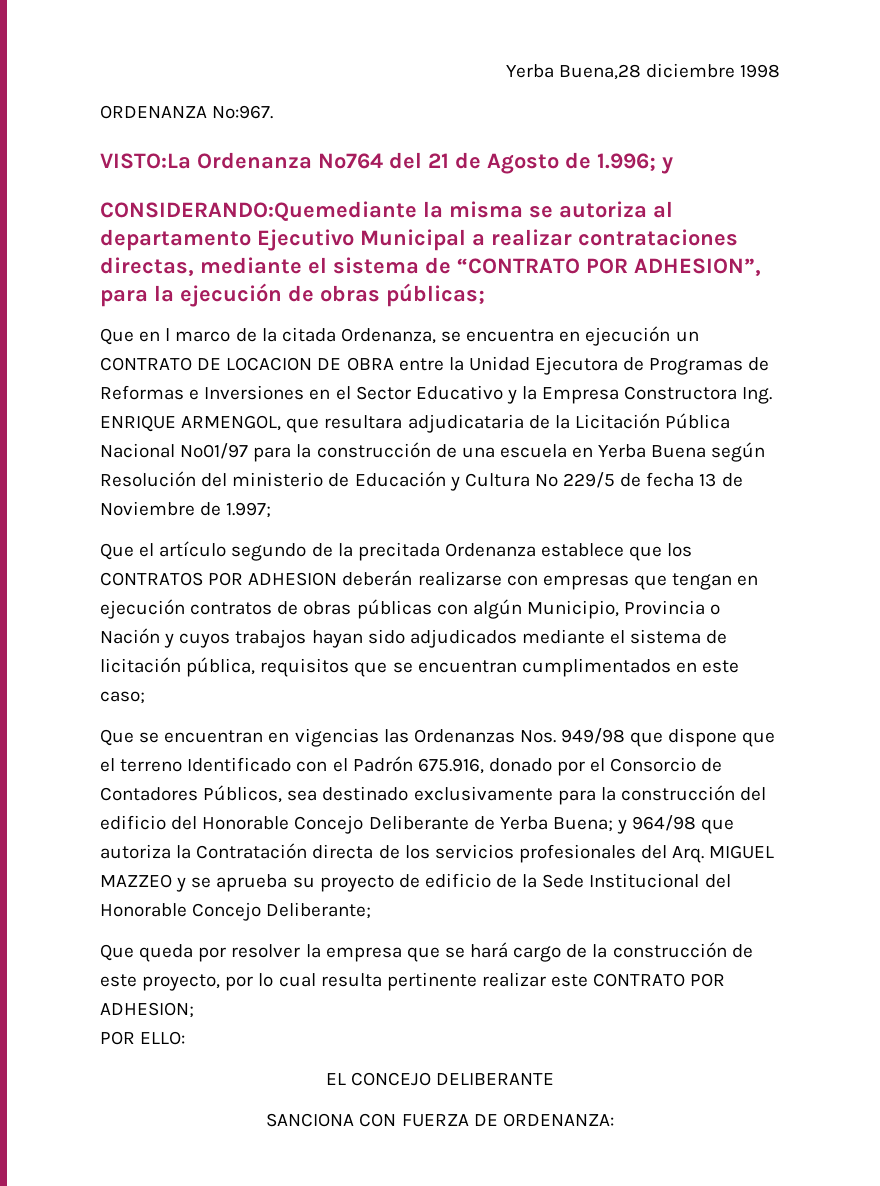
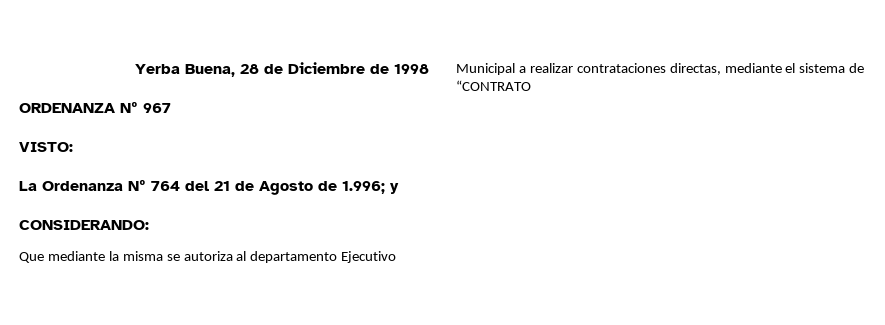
- Yerba Buena,28 diciembre 1998
- ORDENANZA Nº:967.
- VISTO:La Ordenanza Nº764 del 21 de Agosto de 1.996; y
+ Yerba Buena, 28 de Diciembre de 1998
+ ORDENANZA Nº 967
+ VISTO:
+ La Ordenanza Nº 764 del 21 de Agosto de 1.996; y
- CONSIDERANDO:Quemediante la misma se autoriza al departamento Ejecutivo Municipal a realizar contrataciones directas, mediante el sistema de “CONTRATO POR ADHESION”, para la ejecución de obras públicas;
- Que en l marco de la citada Ordenanza, se encuentra en ejecución un CONTRATO DE LOCACION DE OBRA entre la Unidad Ejecutora de Programas de Reformas e Inversiones en el Sector Educativo y la Empresa Constructora Ing. ENRIQUE ARMENGOL, que resultara adjudicataria de la Licitación Pública Nacional Nº01/97 para la construcción de una escuela en Yerba Buena según Resolución del ministerio de Educación y Cultura Nº 229/5 de fecha 13 de Noviembre de 1.997;
- Que el artículo segundo de la precitada Ordenanza establece que los CONTRATOS POR ADHESION deberán realizarse con empresas que tengan en ejecución contratos de obras públicas con algún Municipio, Provincia o Nación y cuyos trabajos hayan sido adjudicados mediante el sistema de licitación pública, requisitos que se encuentran cumplimentados en este caso;
- Que se encuentran en vigencias las Ordenanzas Nos. 949/98 que dispone que el terreno Identificado con el Padrón 675.916, donado por el Consorcio de Contadores Públicos, sea destinado exclusivamente para la construcción del edificio del Honorable Concejo Deliberante de Yerba Buena; y 964/98 que autoriza la Contratación directa de los servicios profesionales del Arq. MIGUEL MAZZEO y se aprueba su proyecto de edificio de la Sede Institucional del Honorable Concejo Deliberante;
- Que queda por resolver la empresa que se hará cargo de la construcción de este proyecto, por lo cual resulta pertinente realizar este CONTRATO POR ADHESION;
- POR ELLO:
- EL CONCEJO DELIBERANTE
- SANCIONA CON FUERZA DE ORDENANZA:
+ CONSIDERANDO:
+ Que mediante la misma se autoriza al departamento Ejecutivo Municipal a realizar contrataciones directas, mediante el sistema de “CONTRATO

